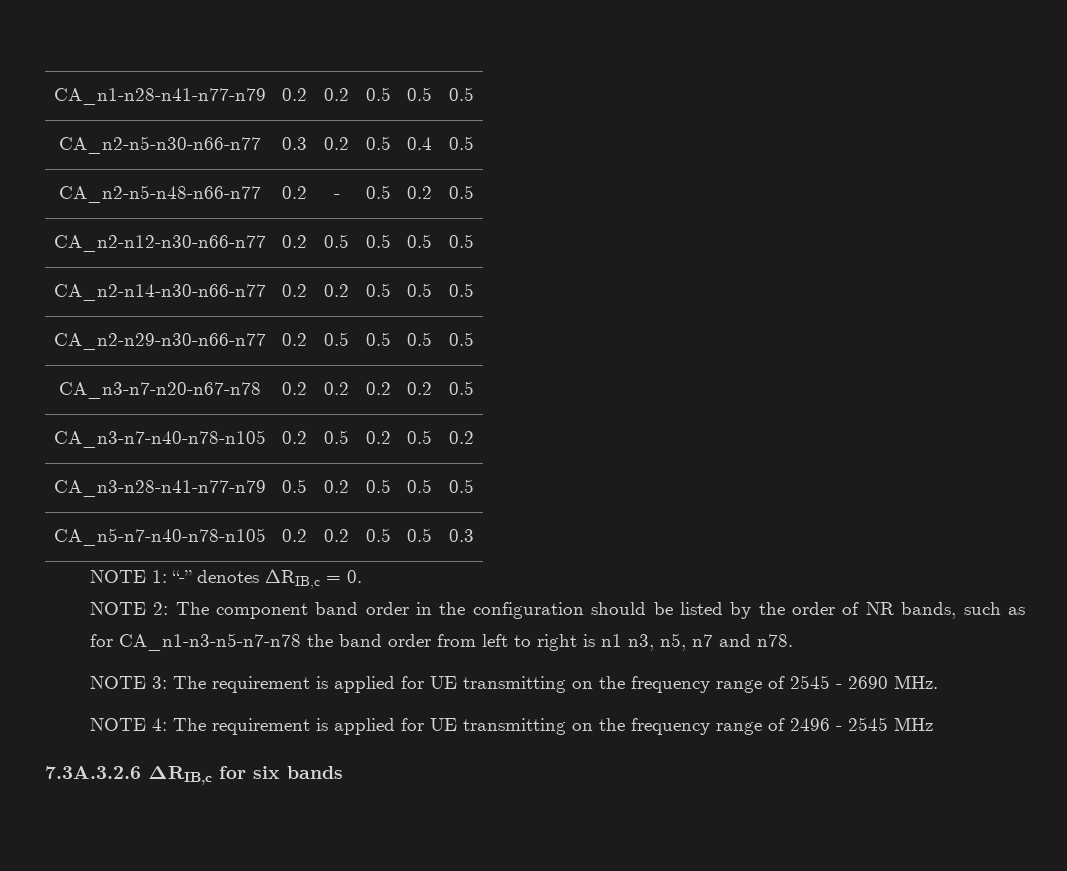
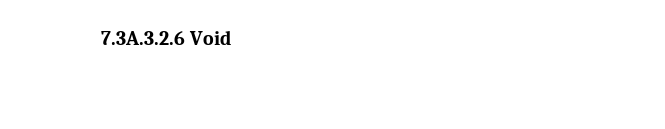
- CA_n1-n28-n41-n77-n79 | 0.2 | 0.2 | 0.5 | 0.5 | 0.5
- CA_n2-n5-n30-n66-n77 | 0.3 | 0.2 | 0.5 | 0.4 | 0.5
- CA_n2-n5-n48-n66-n77 | 0.2 | - | 0.5 | 0.2 | 0.5
- CA_n2-n12-n30-n66-n77 | 0.2 | 0.5 | 0.5 | 0.5 | 0.5
- CA_n2-n14-n30-n66-n77 | 0.2 | 0.2 | 0.5 | 0.5 | 0.5
- CA_n2-n29-n30-n66-n77 | 0.2 | 0.5 | 0.5 | 0.5 | 0.5
- CA_n3-n7-n20-n67-n78 | 0.2 | 0.2 | 0.2 | 0.2 | 0.5
- CA_n3-n7-n40-n78-n105 | 0.2 | 0.5 | 0.2 | 0.5 | 0.2
- CA_n3-n28-n41-n77-n79 | 0.5 | 0.2 | 0.5 | 0.5 | 0.5
- CA_n5-n7-n40-n78-n105 | 0.2 | 0.2 | 0.5 | 0.5 | 0.3
- NOTE 1: “-” denotes ΔRIB,c = 0.
- NOTE 2: The component band order in the configuration should be listed by the order of NR bands, such as for CA_n1-n3-n5-n7-n78 the band order from left to right is n1 n3, n5, n7 and n78.
- NOTE 3: The requirement is applied for UE transmitting on the frequency range of 2545 - 2690 MHz.
- NOTE 4: The requirement is applied for UE transmitting on the frequency range of 2496 - 2545 MHz
- 7.3A.3.2.6 ΔRIB,c for six bands
+ 7.3A.3.2.6 Void

